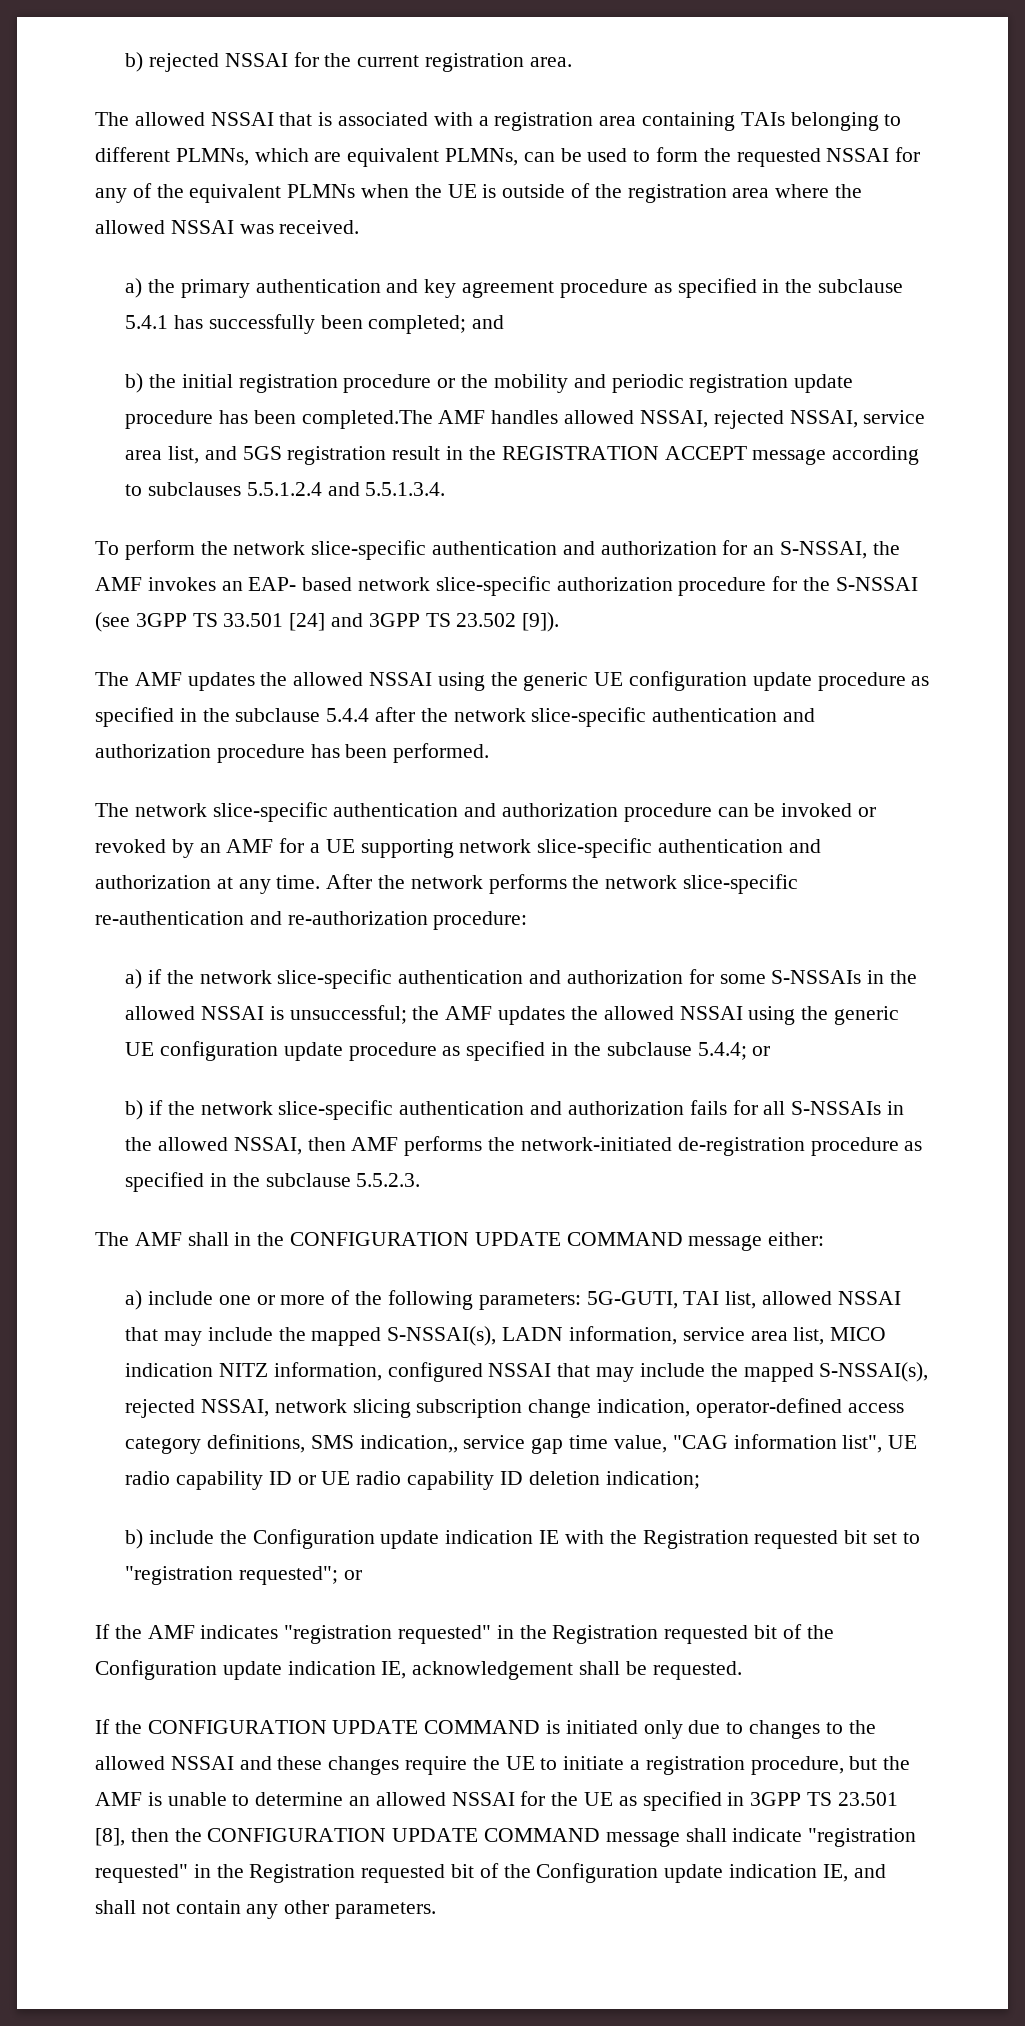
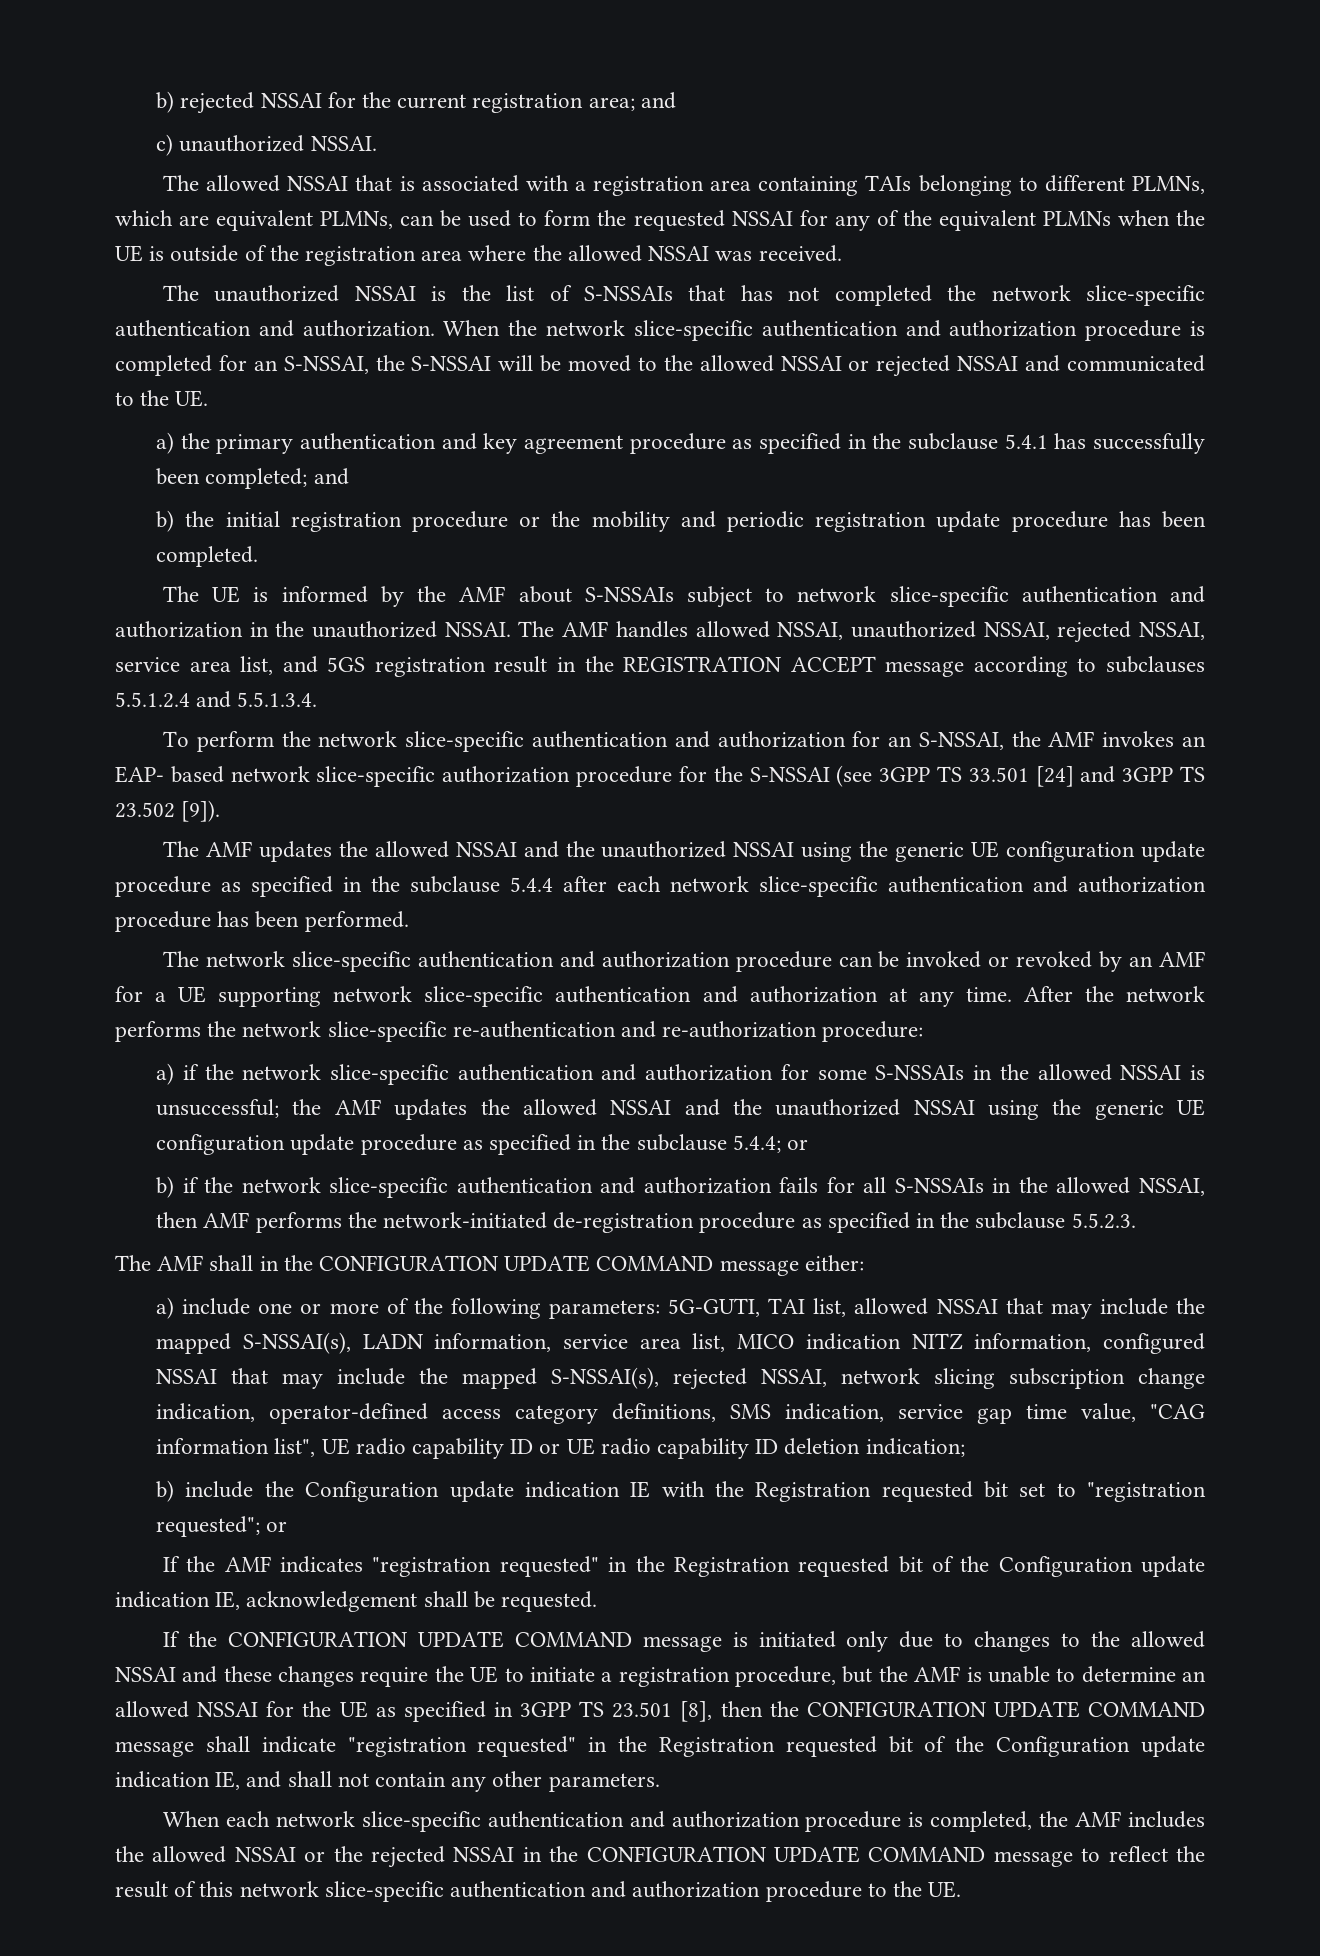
- b) rejected NSSAI for the current registration area.
+ b) rejected NSSAI for the current registration area; and
+ c) unauthorized NSSAI.
+ The unauthorized NSSAI is the list of S-NSSAIs that has not completed the network slice-specific authentication and authorization. When the network slice-specific authentication and authorization procedure is completed for an S-NSSAI, the S-NSSAI will be moved to the allowed NSSAI or rejected NSSAI and communicated to the UE.
- b) the initial registration procedure or the mobility and periodic registration update procedure has been completed.The AMF handles allowed NSSAI, rejected NSSAI, service area list, and 5GS registration result in the REGISTRATION ACCEPT message according to subclauses 5.5.1.2.4 and 5.5.1.3.4.
+ b) the initial registration procedure or the mobility and periodic registration update procedure has been completed.
+ The UE is informed by the AMF about S-NSSAIs subject to network slice-specific authentication and authorization in the unauthorized NSSAI. The AMF handles allowed NSSAI, unauthorized NSSAI, rejected NSSAI, service area list, and 5GS registration result in the REGISTRATION ACCEPT message according to subclauses 5.5.1.2.4 and 5.5.1.3.4.
- The AMF updates the allowed NSSAI using the generic UE configuration update procedure as specified in the subclause 5.4.4 after the network slice-specific authentication and authorization procedure has been performed.
+ The AMF updates the allowed NSSAI and the unauthorized NSSAI using the generic UE configuration update procedure as specified in the subclause 5.4.4 after each network slice-specific authentication and authorization procedure has been performed.
- a) if the network slice-specific authentication and authorization for some S-NSSAIs in the allowed NSSAI is unsuccessful; the AMF updates the allowed NSSAI using the generic UE configuration update procedure as specified in the subclause 5.4.4; or
+ a) if the network slice-specific authentication and authorization for some S-NSSAIs in the allowed NSSAI is unsuccessful; the AMF updates the allowed NSSAI and the unauthorized NSSAI using the generic UE configuration update procedure as specified in the subclause 5.4.4; or
- 5G-GUTI, TAI list, allowed NSSAI that may include the mapped S-NSSAI(s), LADN information, service area list, MICO indication NITZ information, configured NSSAI that may include the mapped S-NSSAI(s), rejected NSSAI, network slicing subscription change indication, operator-defined access category definitions, SMS indication,, service gap time value, "CAG information list", UE radio capability ID or UE radio capability ID deletion indication;
+ 5G-GUTI, TAI list, allowed NSSAI that may include the mapped S-NSSAI(s), LADN information, service area list, MICO indication NITZ information, configured NSSAI that may include the mapped S-NSSAI(s), rejected NSSAI, network slicing subscription change indication, operator-defined access category definitions, SMS indication, service gap time value, "CAG information list", UE radio capability ID or UE radio capability ID deletion indication;
- If the CONFIGURATION UPDATE COMMAND is initiated only due to changes to the allowed NSSAI and these changes require the UE to initiate a registration procedure, but the AMF is unable to determine an allowed NSSAI for the UE as specified in 3GPP TS 23.501 [8], then the CONFIGURATION UPDATE COMMAND message shall indicate "registration requested" in the Registration requested bit of the Configuration update indication IE, and shall not contain any other parameters.
+ If the CONFIGURATION UPDATE COMMAND message is initiated only due to changes to the allowed NSSAI and these changes require the UE to initiate a registration procedure, but the AMF is unable to determine an allowed NSSAI for the UE as specified in 3GPP TS 23.501 [8], then the CONFIGURATION UPDATE COMMAND message shall indicate "registration requested" in the Registration requested bit of the Configuration update indication IE, and shall not contain any other parameters.
+ When each network slice-specific authentication and authorization procedure is completed, the AMF includes the allowed NSSAI or the rejected NSSAI in the CONFIGURATION UPDATE COMMAND message to reflect the result of this network slice-specific authentication and authorization procedure to the UE.

